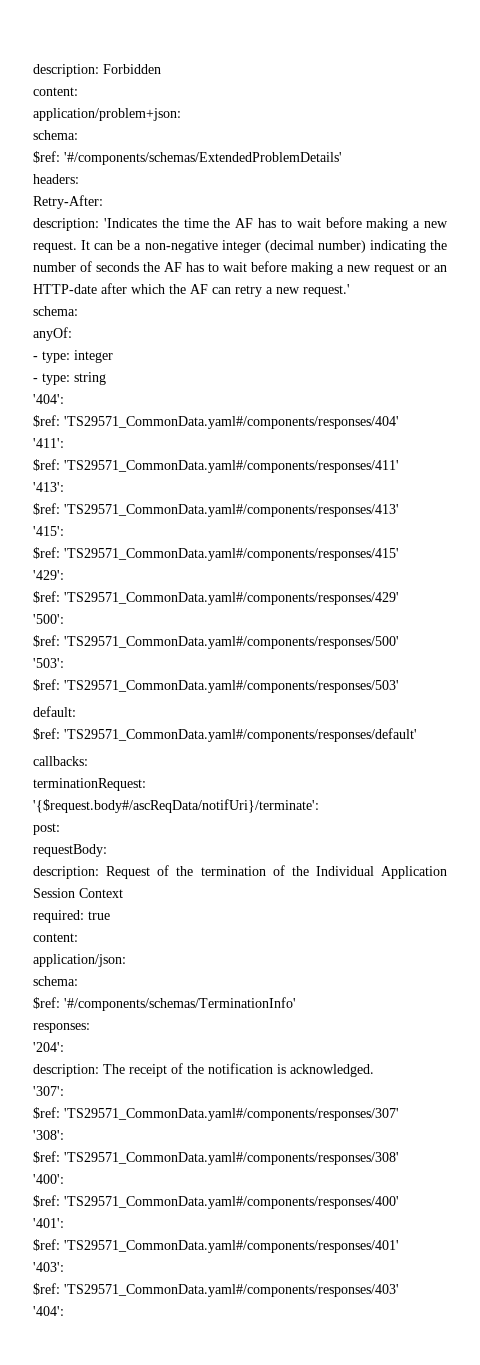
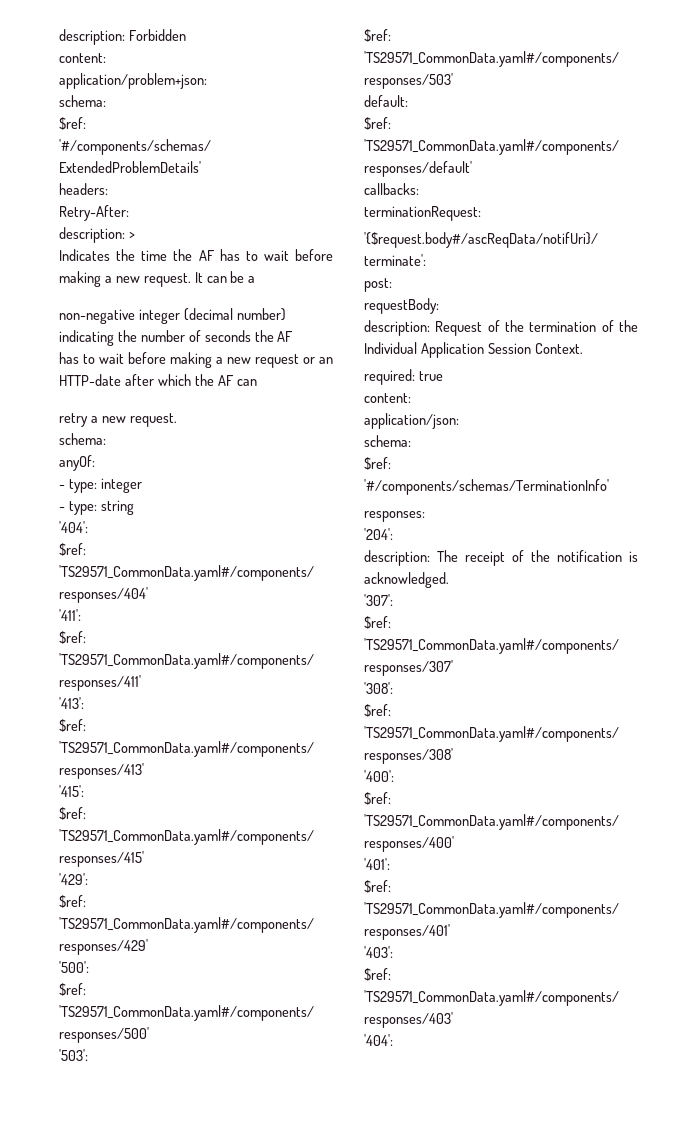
- description: 'Indicates the time the AF has to wait before making a new request.
+ description: >
+ Indicates the time the AF has to wait before making a new request.
- It can be a non-negative integer (decimal number) indicating the number of seconds the AF has to wait before making a new request or an HTTP-date after which the AF can retry a new request.'
+ It can be a
+ non-negative integer (decimal number) indicating the number of seconds the AF
+ has to wait before making a new request or an HTTP-date after which the AF can
+ retry a new request.
- description: Request of the termination of the Individual Application Session Context
+ description: Request of the termination of the Individual Application Session Context.

